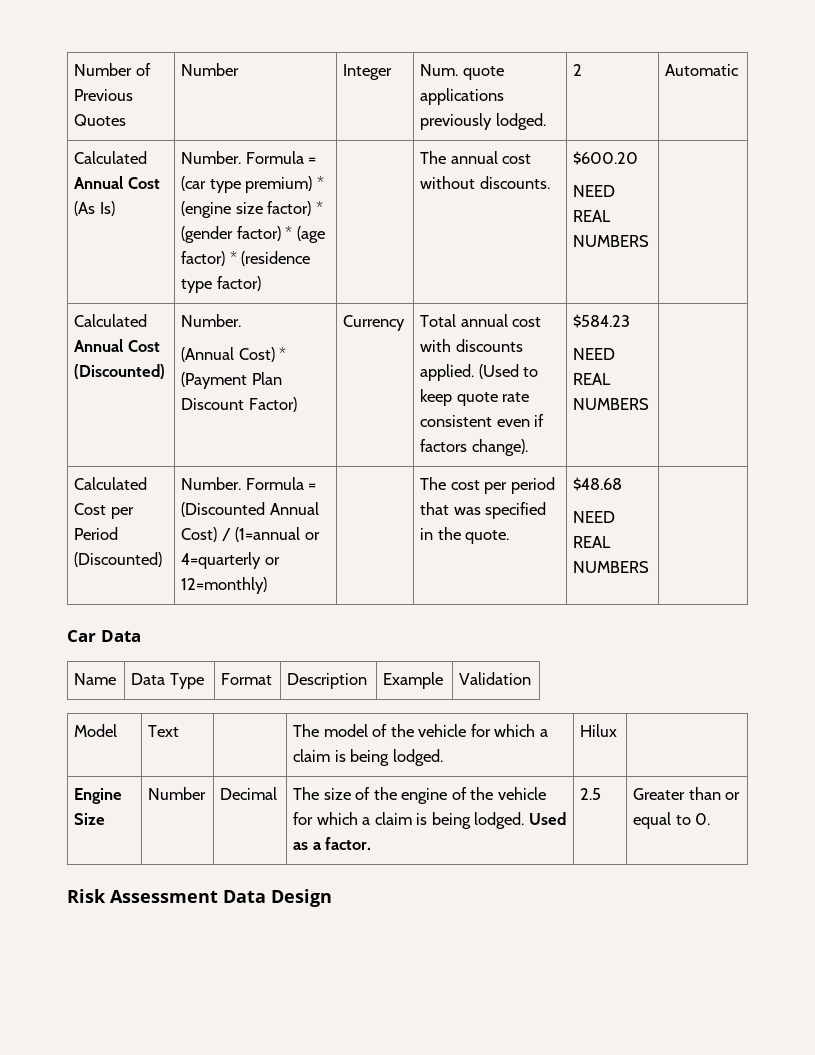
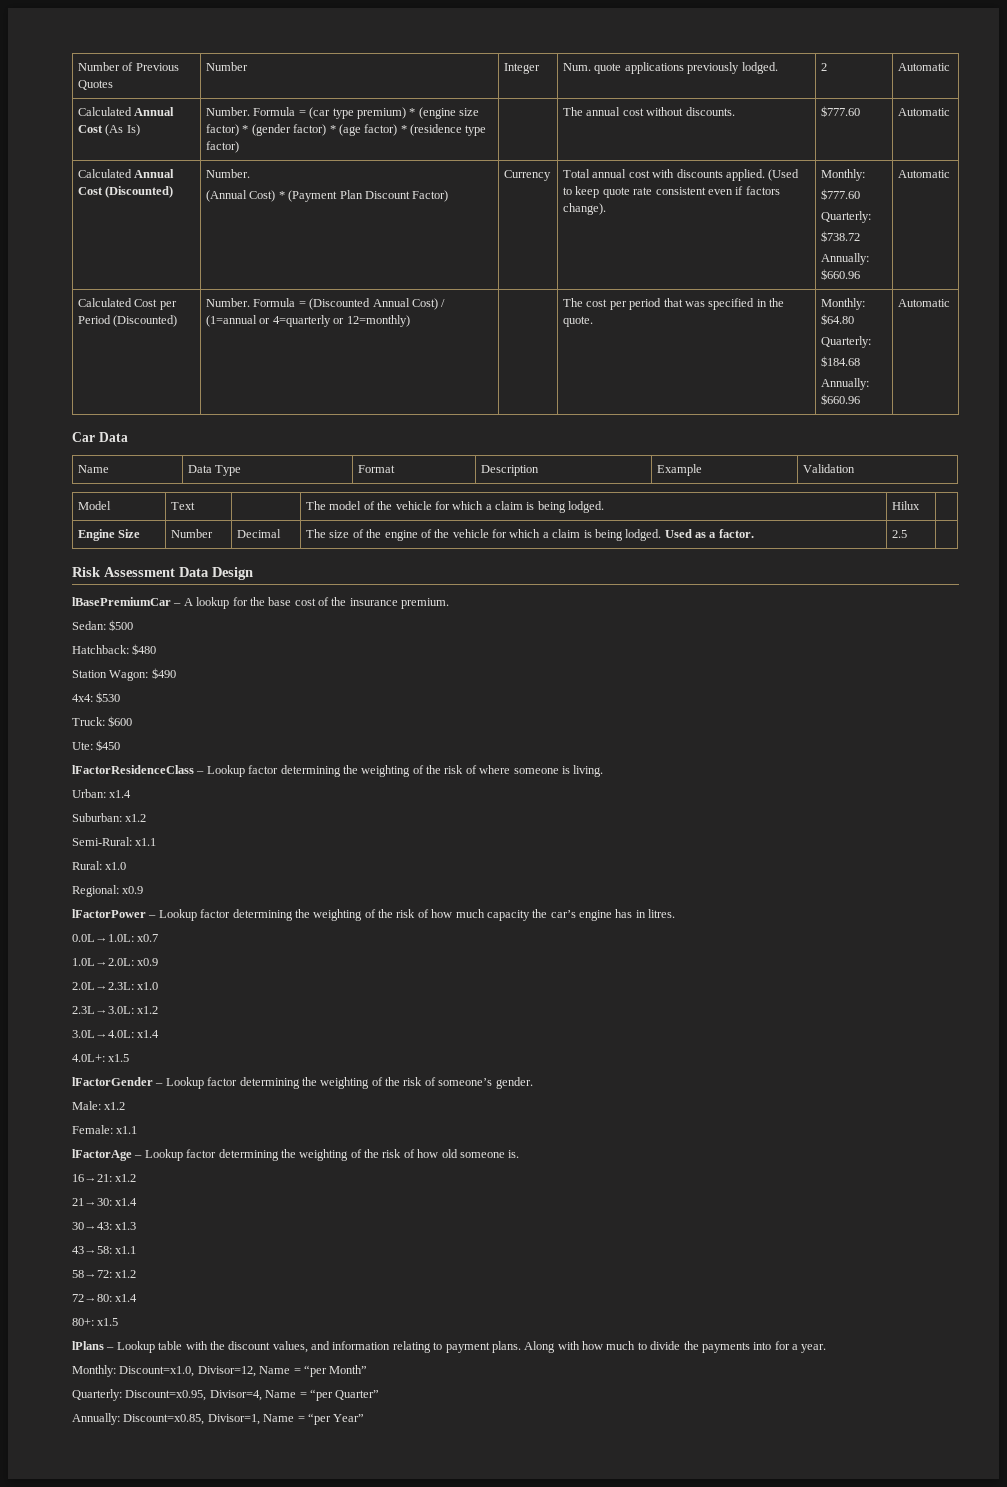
- Calculated Annual Cost (As Is) | Number. Formula = (car type premium) * (engine size factor) * (gender factor) * (age factor) * (residence type factor) | | The annual cost without discounts. | $600.20
- NEED REAL NUMBERS |
+ Calculated Annual Cost (As Is) | Number. Formula = (car type premium) * (engine size factor) * (gender factor) * (age factor) * (residence type factor) | | The annual cost without discounts. | $777.60 | Automatic
  Calculated Annual Cost (Discounted) | Number.
- (Annual Cost) * (Payment Plan Discount Factor) | Currency | Total annual cost with discounts applied. (Used to keep quote rate consistent even if factors change). | $584.23
- NEED REAL NUMBERS |
+ (Annual Cost) * (Payment Plan Discount Factor) | Currency | Total annual cost with discounts applied. (Used to keep quote rate consistent even if factors change). | Monthly:
+ $777.60
+ Quarterly:
+ $738.72
+ Annually: $660.96 | Automatic
- Calculated Cost per Period (Discounted) | Number. Formula = (Discounted Annual Cost) / (1=annual or 4=quarterly or 12=monthly) | | The cost per period that was specified in the quote. | $48.68
- NEED REAL NUMBERS |
+ Calculated Cost per Period (Discounted) | Number. Formula = (Discounted Annual Cost) / (1=annual or 4=quarterly or 12=monthly) | | The cost per period that was specified in the quote. | Monthly: $64.80
+ Quarterly:
+ $184.68
+ Annually: $660.96 | Automatic
- Engine Size | Number | Decimal | The size of the engine of the vehicle for which a claim is being lodged. Used as a factor. | 2.5 | Greater than or equal to 0.
+ Engine Size | Number | Decimal | The size of the engine of the vehicle for which a claim is being lodged. Used as a factor. | 2.5 |
  Risk Assessment Data Design
+ lBasePremiumCar – A lookup for the base cost of the insurance premium.
+ Sedan: $500
+ Hatchback: $480
+ Station Wagon: $490
+ 4x4: $530
+ Truck: $600
+ Ute: $450
+ lFactorResidenceClass – Lookup factor determining the weighting of the risk of where someone is living.
+ Urban: x1.4
+ Suburban: x1.2
+ Semi-Rural: x1.1
+ Rural: x1.0
+ Regional: x0.9
+ lFactorPower – Lookup factor determining the weighting of the risk of how much capacity the car’s engine has in litres.
+ 0.0L→1.0L: x0.7
+ 1.0L→2.0L: x0.9
+ 2.0L→2.3L: x1.0
+ 2.3L→3.0L: x1.2
+ 3.0L→4.0L: x1.4
+ 4.0L+: x1.5
+ lFactorGender – Lookup factor determining the weighting of the risk of someone’s gender.
+ Male: x1.2
+ Female: x1.1
+ lFactorAge – Lookup factor determining the weighting of the risk of how old someone is.
+ 16→21: x1.2
+ 21→30: x1.4
+ 30→43: x1.3
+ 43→58: x1.1
+ 58→72: x1.2
+ 72→80: x1.4
+ 80+: x1.5
+ lPlans – Lookup table with the discount values, and information relating to payment plans. Along with how much to divide the payments into for a year.
+ Monthly: Discount=x1.0, Divisor=12, Name = “per Month”
+ Quarterly: Discount=x0.95, Divisor=4, Name = “per Quarter”
+ Annually: Discount=x0.85, Divisor=1, Name = “per Year”

